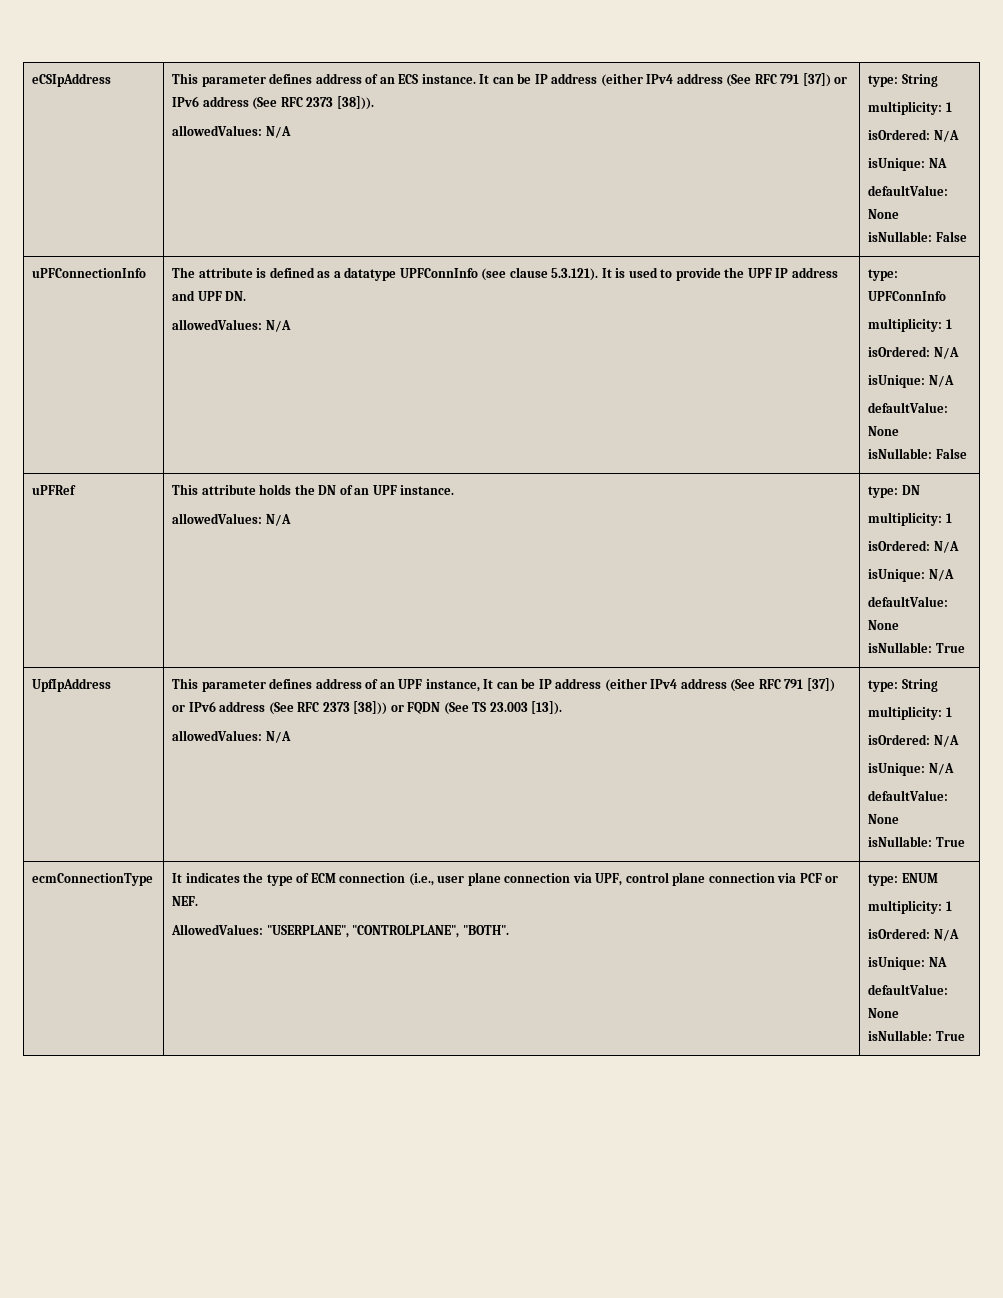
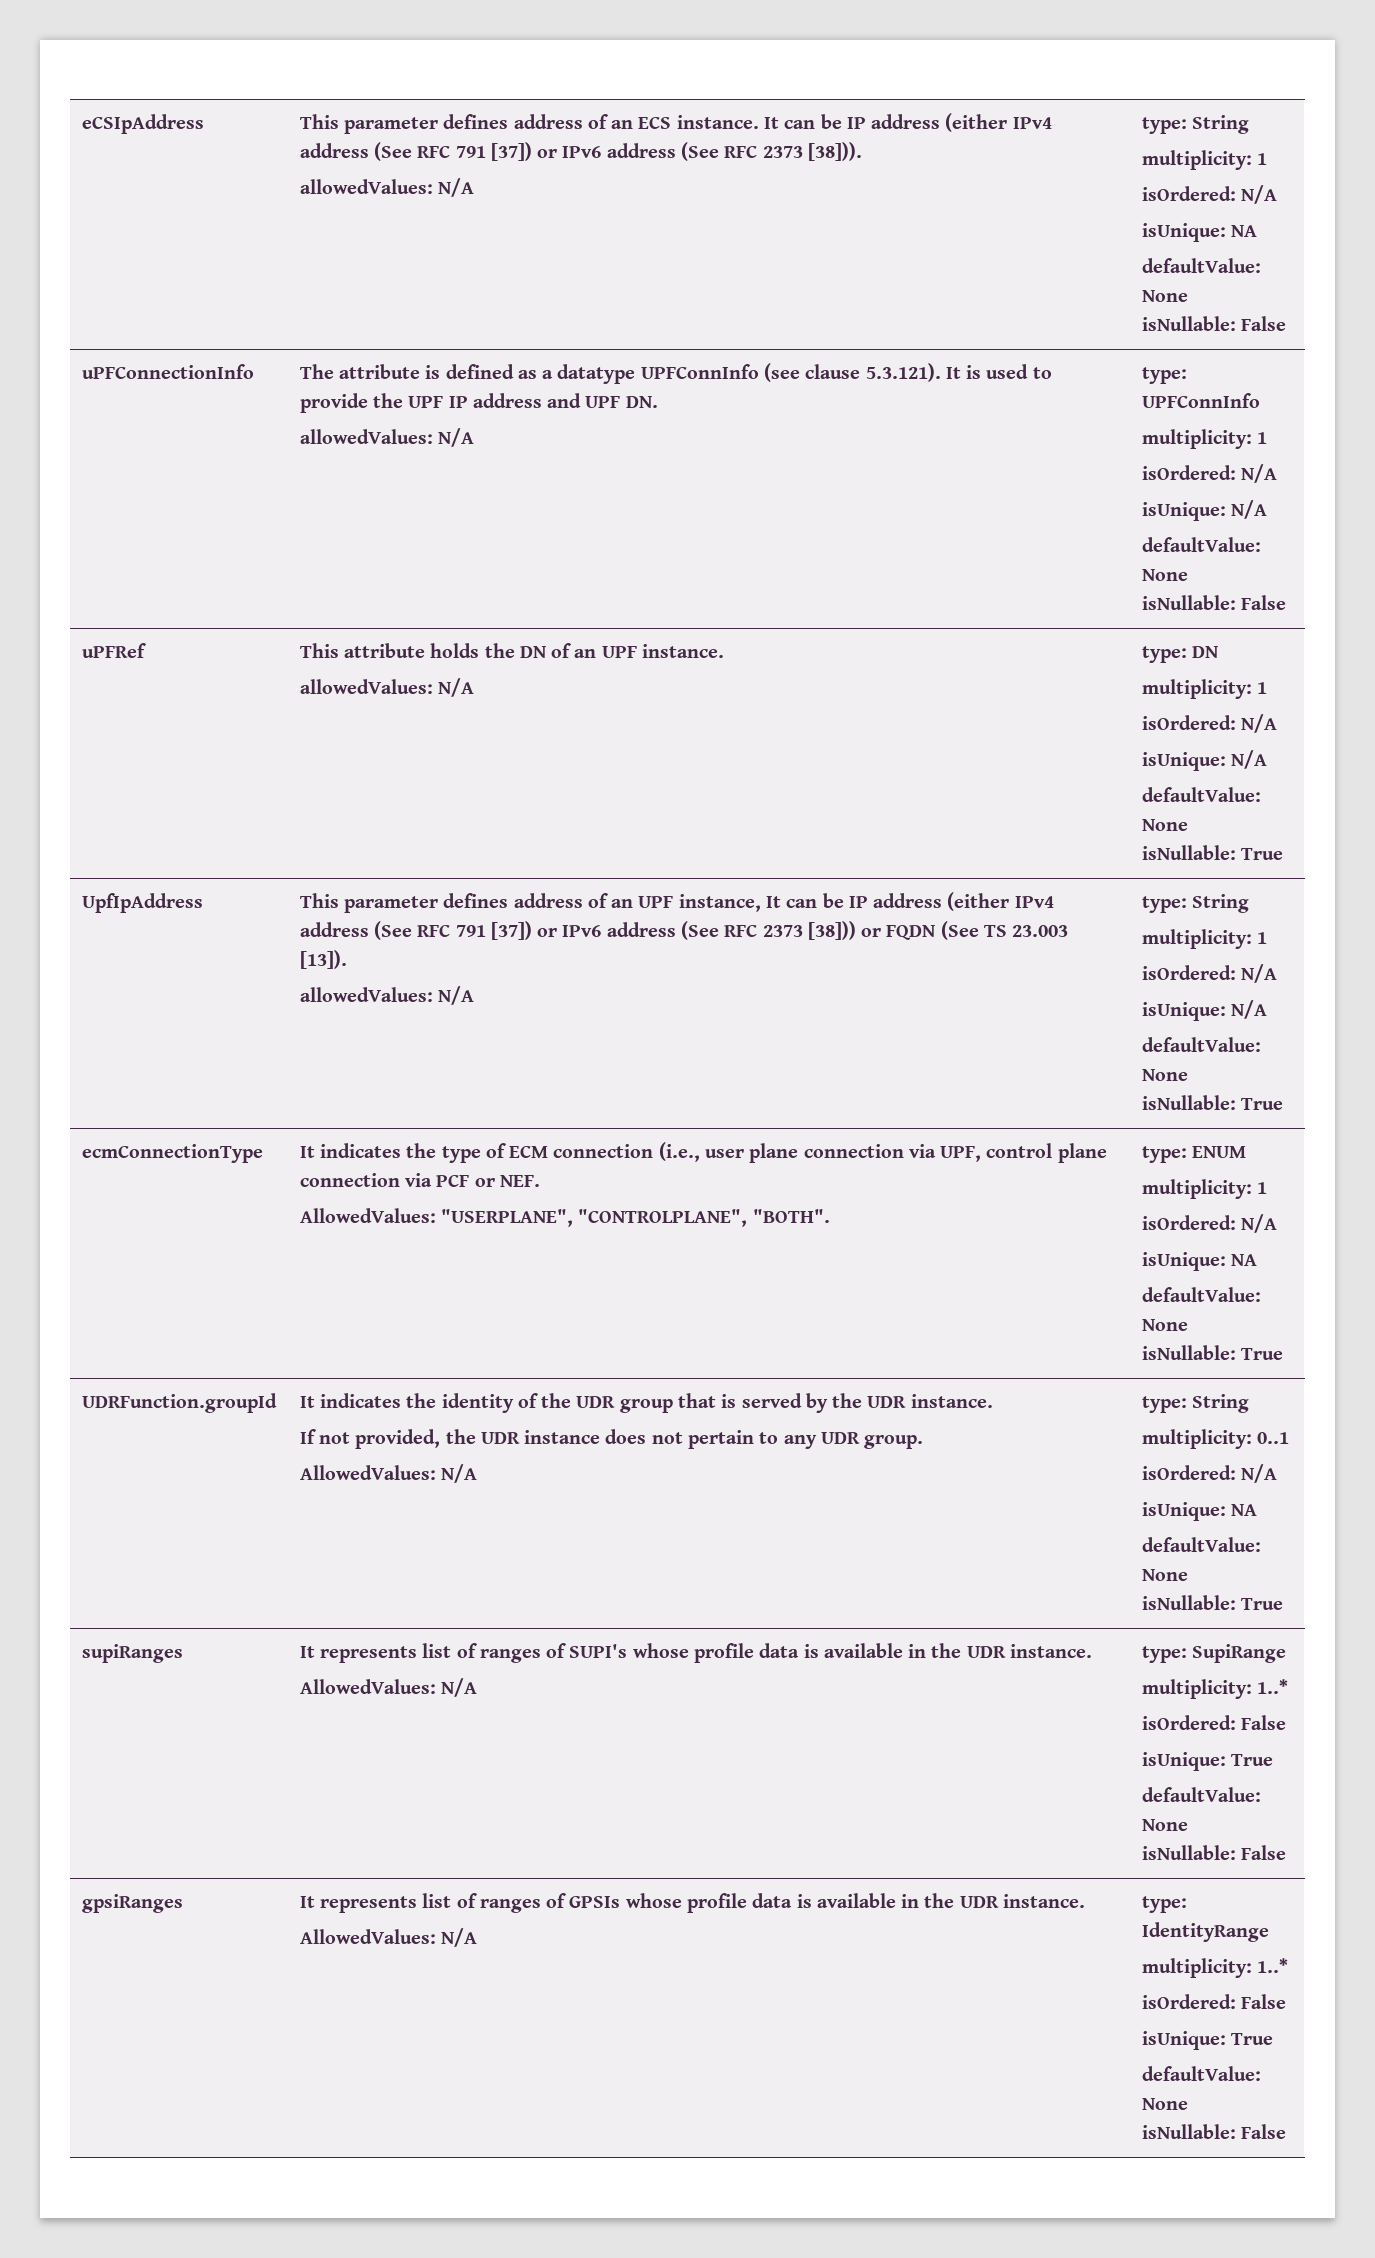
+ UDRFunction.groupId | It indicates the identity of the UDR group that is served by the UDR instance.
+ If not provided, the UDR instance does not pertain to any UDR group.
+ AllowedValues: N/A | type: String
+ multiplicity: 0..1
+ isOrdered: N/A
+ isUnique: NA
+ defaultValue: None
+ isNullable: True
+ supiRanges | It represents list of ranges of SUPI's whose profile data is available in the UDR instance.
+ AllowedValues: N/A | type: SupiRange
+ multiplicity: 1..*
+ isOrdered: False
+ isUnique: True
+ defaultValue: None
+ isNullable: False
+ gpsiRanges | It represents list of ranges of GPSIs whose profile data is available in the UDR instance.
+ AllowedValues: N/A | type: IdentityRange
+ multiplicity: 1..*
+ isOrdered: False
+ isUnique: True
+ defaultValue: None
+ isNullable: False

